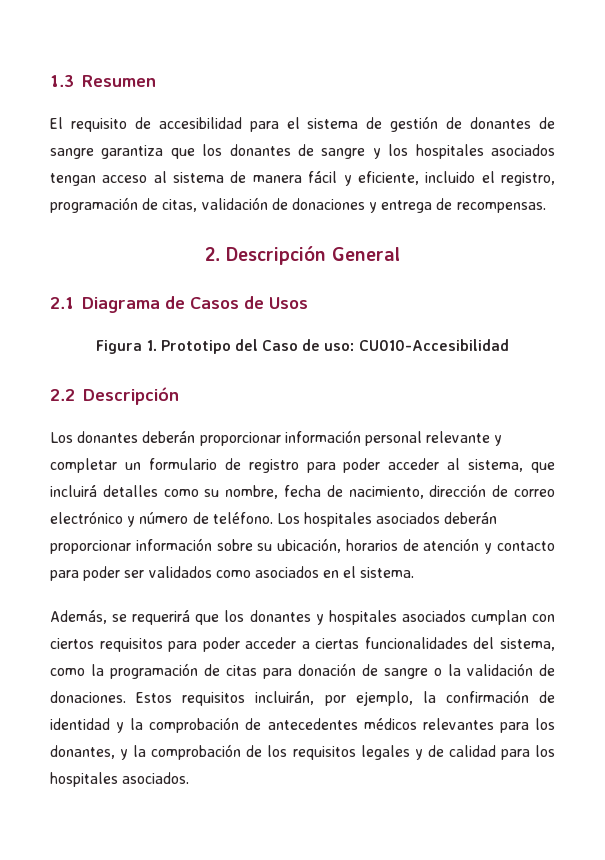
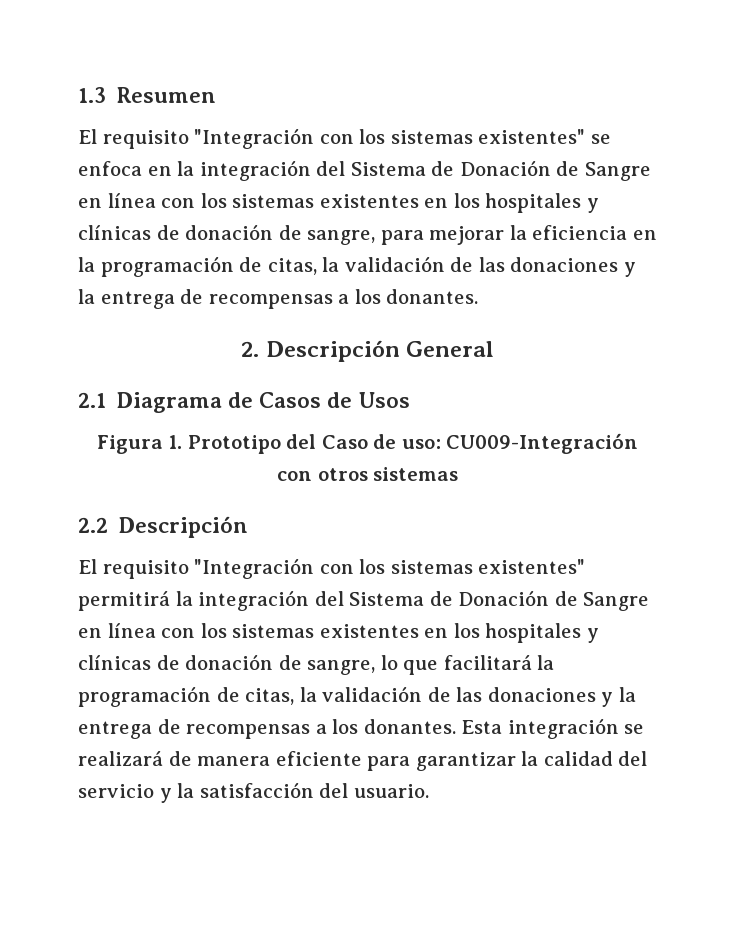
- El requisito de accesibilidad para el sistema de gestión de donantes de sangre garantiza que los donantes de sangre y los hospitales asociados tengan acceso al sistema de manera fácil y eficiente, incluido el registro, programación de citas, validación de donaciones y entrega de recompensas.
+ El requisito "Integración con los sistemas existentes" se enfoca en la integración del Sistema de Donación de Sangre en línea con los sistemas existentes en los hospitales y clínicas de donación de sangre, para mejorar la eficiencia en la programación de citas, la validación de las donaciones y la entrega de recompensas a los donantes.
- Figura 1. Prototipo del Caso de uso: CU010-Accesibilidad
+ Figura 1. Prototipo del Caso de uso: CU009-Integración con otros sistemas
  2.2 Descripción
- Los donantes deberán proporcionar información personal relevante y completar un formulario de registro para poder acceder al sistema, que incluirá detalles como su nombre, fecha de nacimiento, dirección de correo electrónico y número de teléfono. Los hospitales asociados deberán proporcionar información sobre su ubicación, horarios de atención y contacto para poder ser validados como asociados en el sistema.
- Además, se requerirá que los donantes y hospitales asociados cumplan con ciertos requisitos para poder acceder a ciertas funcionalidades del sistema, como la programación de citas para donación de sangre o la validación de donaciones. Estos requisitos incluirán, por ejemplo, la confirmación de identidad y la comprobación de antecedentes médicos relevantes para los donantes, y la comprobación de los requisitos legales y de calidad para los hospitales asociados.
+ El requisito "Integración con los sistemas existentes" permitirá la integración del Sistema de Donación de Sangre en línea con los sistemas existentes en los hospitales y clínicas de donación de sangre, lo que facilitará la programación de citas, la validación de las donaciones y la entrega de recompensas a los donantes. Esta integración se realizará de manera eficiente para garantizar la calidad del servicio y la satisfacción del usuario.

